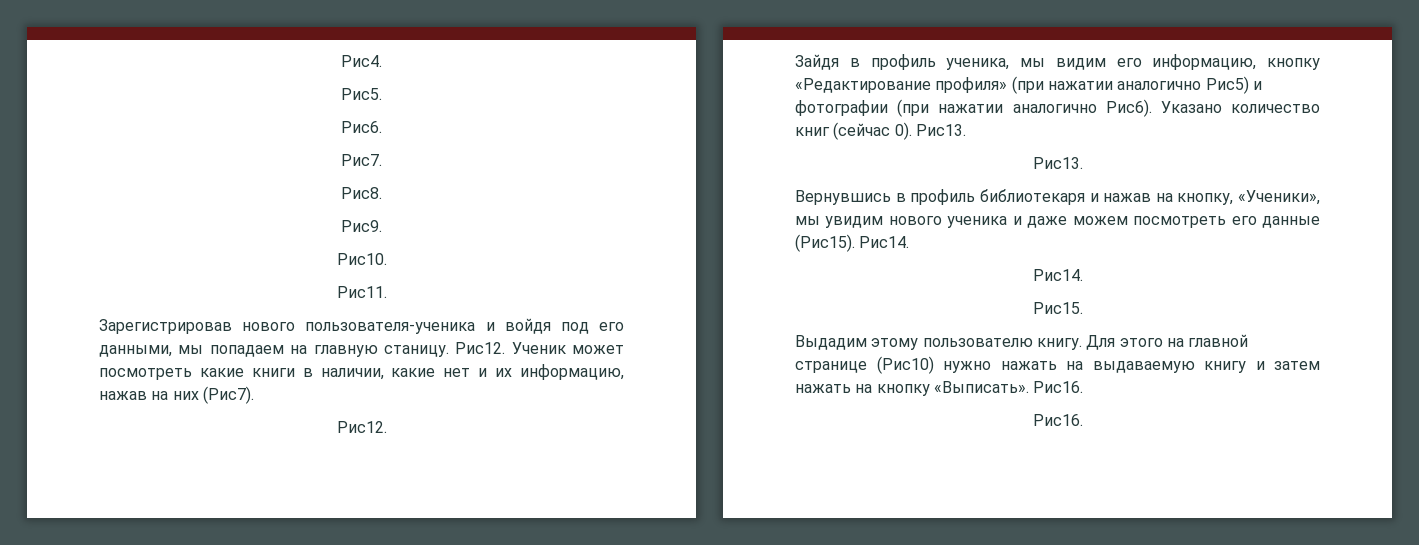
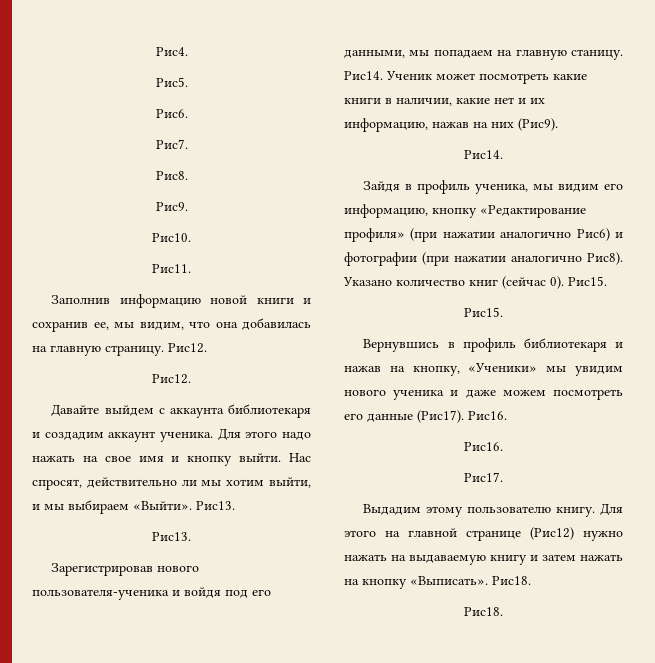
+ Заполнив информацию новой книги и сохранив ее, мы видим, что она добавилась на главную страницу. Рис12.
+ Рис12.
+ Давайте выйдем с аккаунта библиотекаря и создадим аккаунт ученика. Для этого надо нажать на свое имя и кнопку выйти. Нас спросят, действительно ли мы хотим выйти, и мы выбираем «Выйти». Рис13.
+ Рис13.
- Зарегистрировав нового пользователя-ученика и войдя под его данными, мы попадаем на главную станицу. Рис12.
+ Зарегистрировав нового пользователя-ученика и войдя под его данными, мы попадаем на главную станицу. Рис14.
- Ученик может посмотреть какие книги в наличии, какие нет и их информацию, нажав на них (Рис7).
- Рис12.
+ Ученик может посмотреть какие книги в наличии, какие нет и их информацию, нажав на них (Рис9).
+ Рис14.
- Зайдя в профиль ученика, мы видим его информацию, кнопку «Редактирование профиля» (при нажатии аналогично Рис5) и фотографии (при нажатии аналогично Рис6).
+ Зайдя в профиль ученика, мы видим его информацию, кнопку «Редактирование профиля» (при нажатии аналогично Рис6) и фотографии (при нажатии аналогично Рис8).
- Указано количество книг (сейчас 0). Рис13.
- Рис13.
+ Указано количество книг (сейчас 0). Рис15.
+ Рис15.
- Вернувшись в профиль библиотекаря и нажав на кнопку, «Ученики», мы увидим нового ученика и даже можем посмотреть его данные (Рис15). Рис14.
- Рис14.
- Рис15.
+ Вернувшись в профиль библиотекаря и нажав на кнопку, «Ученики» мы увидим нового ученика и даже можем посмотреть его данные (Рис17). Рис16.
+ Рис16.
+ Рис17.
- Для этого на главной странице (Рис10) нужно нажать на выдаваемую книгу и затем нажать на кнопку «Выписать». Рис16.
- Рис16.
+ Для этого на главной странице (Рис12) нужно нажать на выдаваемую книгу и затем нажать на кнопку «Выписать». Рис18.
+ Рис18.

